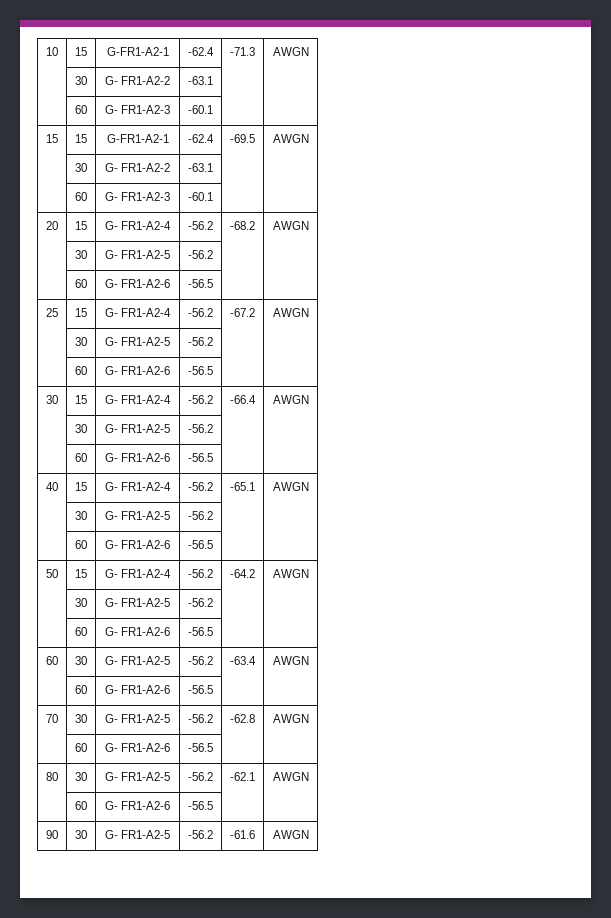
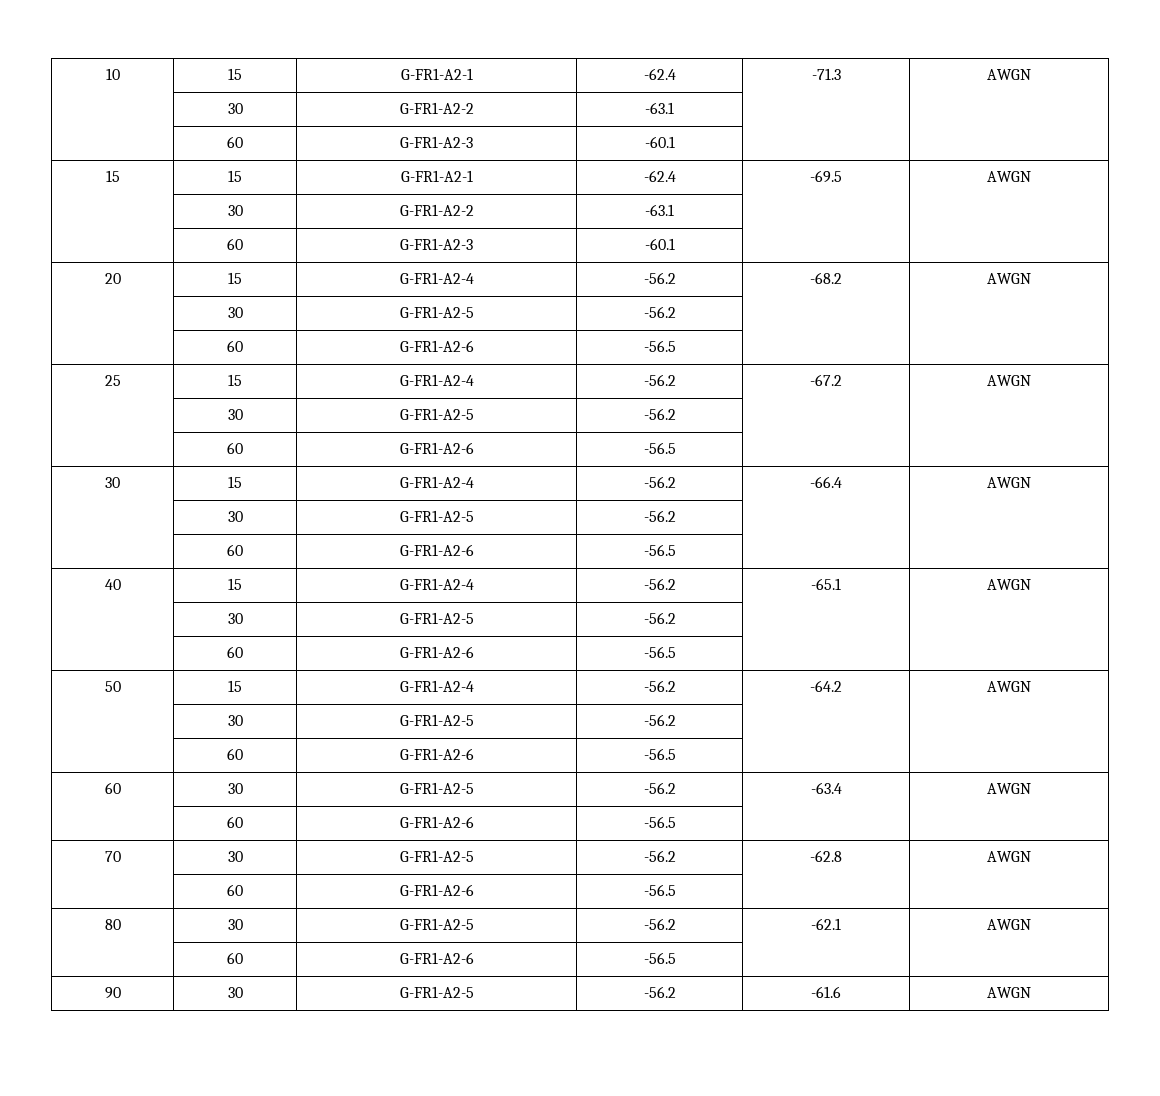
  10 | 15 | G-FR1-A2-1 | -62.4 | -71.3 | AWGN
- | 30 | G- FR1-A2-2 | -63.1 | |
- | 60 | G- FR1-A2-3 | -60.1 | |
+ | 30 | G-FR1-A2-2 | -63.1 | |
+ | 60 | G-FR1-A2-3 | -60.1 | |
  15 | 15 | G-FR1-A2-1 | -62.4 | -69.5 | AWGN
- | 30 | G- FR1-A2-2 | -63.1 | |
- | 60 | G- FR1-A2-3 | -60.1 | |
+ | 30 | G-FR1-A2-2 | -63.1 | |
+ | 60 | G-FR1-A2-3 | -60.1 | |
- 20 | 15 | G- FR1-A2-4 | -56.2 | -68.2 | AWGN
- | 30 | G- FR1-A2-5 | -56.2 | |
- | 60 | G- FR1-A2-6 | -56.5 | |
+ 20 | 15 | G-FR1-A2-4 | -56.2 | -68.2 | AWGN
+ | 30 | G-FR1-A2-5 | -56.2 | |
+ | 60 | G-FR1-A2-6 | -56.5 | |
- 25 | 15 | G- FR1-A2-4 | -56.2 | -67.2 | AWGN
- | 30 | G- FR1-A2-5 | -56.2 | |
- | 60 | G- FR1-A2-6 | -56.5 | |
+ 25 | 15 | G-FR1-A2-4 | -56.2 | -67.2 | AWGN
+ | 30 | G-FR1-A2-5 | -56.2 | |
+ | 60 | G-FR1-A2-6 | -56.5 | |
- 30 | 15 | G- FR1-A2-4 | -56.2 | -66.4 | AWGN
- | 30 | G- FR1-A2-5 | -56.2 | |
- | 60 | G- FR1-A2-6 | -56.5 | |
+ 30 | 15 | G-FR1-A2-4 | -56.2 | -66.4 | AWGN
+ | 30 | G-FR1-A2-5 | -56.2 | |
+ | 60 | G-FR1-A2-6 | -56.5 | |
- 40 | 15 | G- FR1-A2-4 | -56.2 | -65.1 | AWGN
- | 30 | G- FR1-A2-5 | -56.2 | |
- | 60 | G- FR1-A2-6 | -56.5 | |
+ 40 | 15 | G-FR1-A2-4 | -56.2 | -65.1 | AWGN
+ | 30 | G-FR1-A2-5 | -56.2 | |
+ | 60 | G-FR1-A2-6 | -56.5 | |
- 50 | 15 | G- FR1-A2-4 | -56.2 | -64.2 | AWGN
- | 30 | G- FR1-A2-5 | -56.2 | |
- | 60 | G- FR1-A2-6 | -56.5 | |
+ 50 | 15 | G-FR1-A2-4 | -56.2 | -64.2 | AWGN
+ | 30 | G-FR1-A2-5 | -56.2 | |
+ | 60 | G-FR1-A2-6 | -56.5 | |
- 60 | 30 | G- FR1-A2-5 | -56.2 | -63.4 | AWGN
- | 60 | G- FR1-A2-6 | -56.5 | |
+ 60 | 30 | G-FR1-A2-5 | -56.2 | -63.4 | AWGN
+ | 60 | G-FR1-A2-6 | -56.5 | |
- 70 | 30 | G- FR1-A2-5 | -56.2 | -62.8 | AWGN
- | 60 | G- FR1-A2-6 | -56.5 | |
+ 70 | 30 | G-FR1-A2-5 | -56.2 | -62.8 | AWGN
+ | 60 | G-FR1-A2-6 | -56.5 | |
- 80 | 30 | G- FR1-A2-5 | -56.2 | -62.1 | AWGN
- | 60 | G- FR1-A2-6 | -56.5 | |
+ 80 | 30 | G-FR1-A2-5 | -56.2 | -62.1 | AWGN
+ | 60 | G-FR1-A2-6 | -56.5 | |
- 90 | 30 | G- FR1-A2-5 | -56.2 | -61.6 | AWGN
+ 90 | 30 | G-FR1-A2-5 | -56.2 | -61.6 | AWGN

